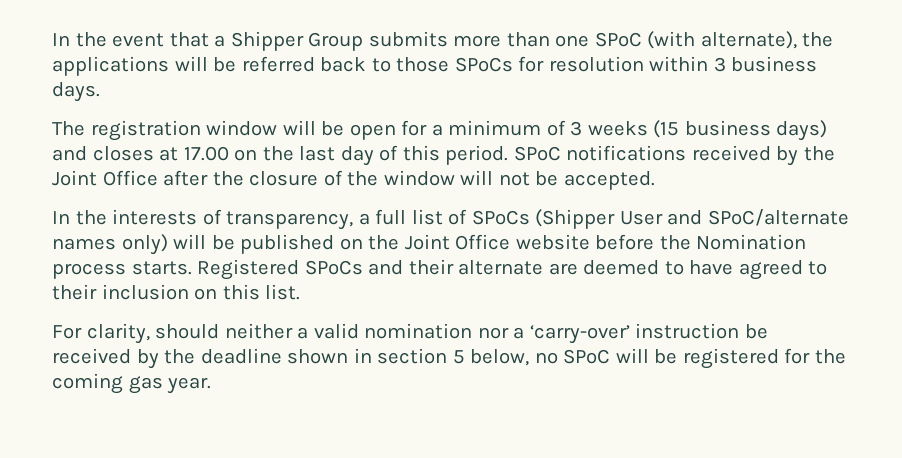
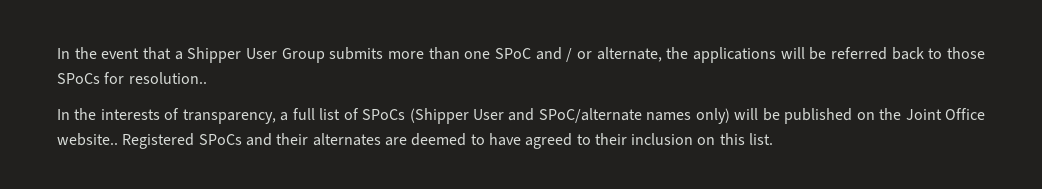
- In the event that a Shipper Group submits more than one SPoC (with alternate), the applications will be referred back to those SPoCs for resolution within 3 business days.
- The registration window will be open for a minimum of 3 weeks (15 business days) and closes at 17.00 on the last day of this period. SPoC notifications received by the Joint Office after the closure of the window will not be accepted.
+ In the event that a Shipper User Group submits more than one SPoC and / or alternate, the applications will be referred back to those SPoCs for resolution..
- In the interests of transparency, a full list of SPoCs (Shipper User and SPoC/alternate names only) will be published on the Joint Office website before the Nomination process starts.
+ In the interests of transparency, a full list of SPoCs (Shipper User and SPoC/alternate names only) will be published on the Joint Office website..
- Registered SPoCs and their alternate are deemed to have agreed to their inclusion on this list.
+ Registered SPoCs and their alternates are deemed to have agreed to their inclusion on this list.
- For clarity, should neither a valid nomination nor a ‘carry-over’ instruction be received by the deadline shown in section 5 below, no SPoC will be registered for the coming gas year.

